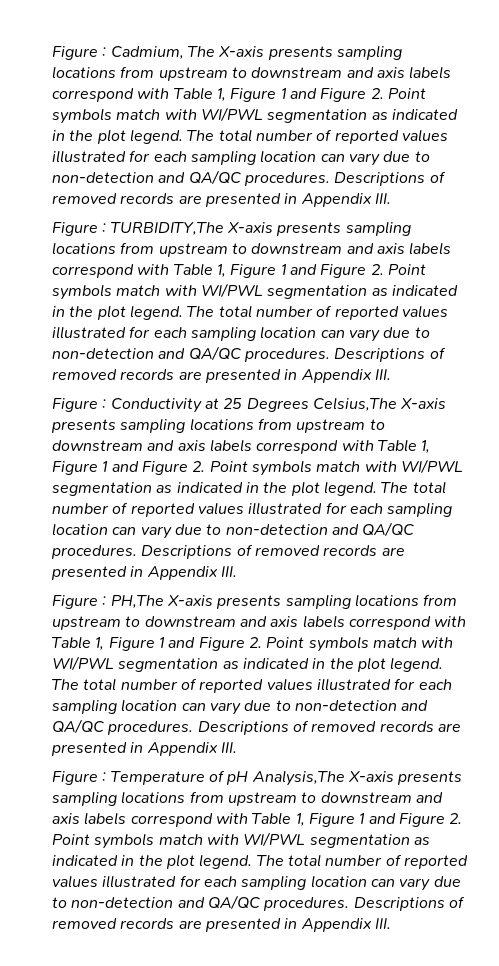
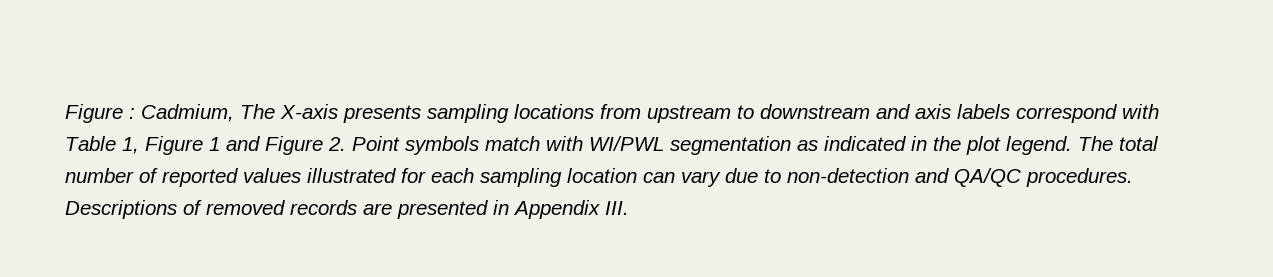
- Figure : TURBIDITY,The X-axis presents sampling locations from upstream to downstream and axis labels correspond with Table 1, Figure 1 and Figure 2. Point symbols match with WI/PWL segmentation as indicated in the plot legend. The total number of reported values illustrated for each sampling location can vary due to non-detection and QA/QC procedures. Descriptions of removed records are presented in Appendix III.
- Figure : Conductivity at 25 Degrees Celsius,The X-axis presents sampling locations from upstream to downstream and axis labels correspond with Table 1, Figure 1 and Figure 2. Point symbols match with WI/PWL segmentation as indicated in the plot legend. The total number of reported values illustrated for each sampling location can vary due to non-detection and QA/QC procedures. Descriptions of removed records are presented in Appendix III.
- Figure : PH,The X-axis presents sampling locations from upstream to downstream and axis labels correspond with Table 1, Figure 1 and Figure 2. Point symbols match with WI/PWL segmentation as indicated in the plot legend. The total number of reported values illustrated for each sampling location can vary due to non-detection and QA/QC procedures. Descriptions of removed records are presented in Appendix III.
- Figure : Temperature of pH Analysis,The X-axis presents sampling locations from upstream to downstream and axis labels correspond with Table 1, Figure 1 and Figure 2. Point symbols match with WI/PWL segmentation as indicated in the plot legend. The total number of reported values illustrated for each sampling location can vary due to non-detection and QA/QC procedures. Descriptions of removed records are presented in Appendix III.

